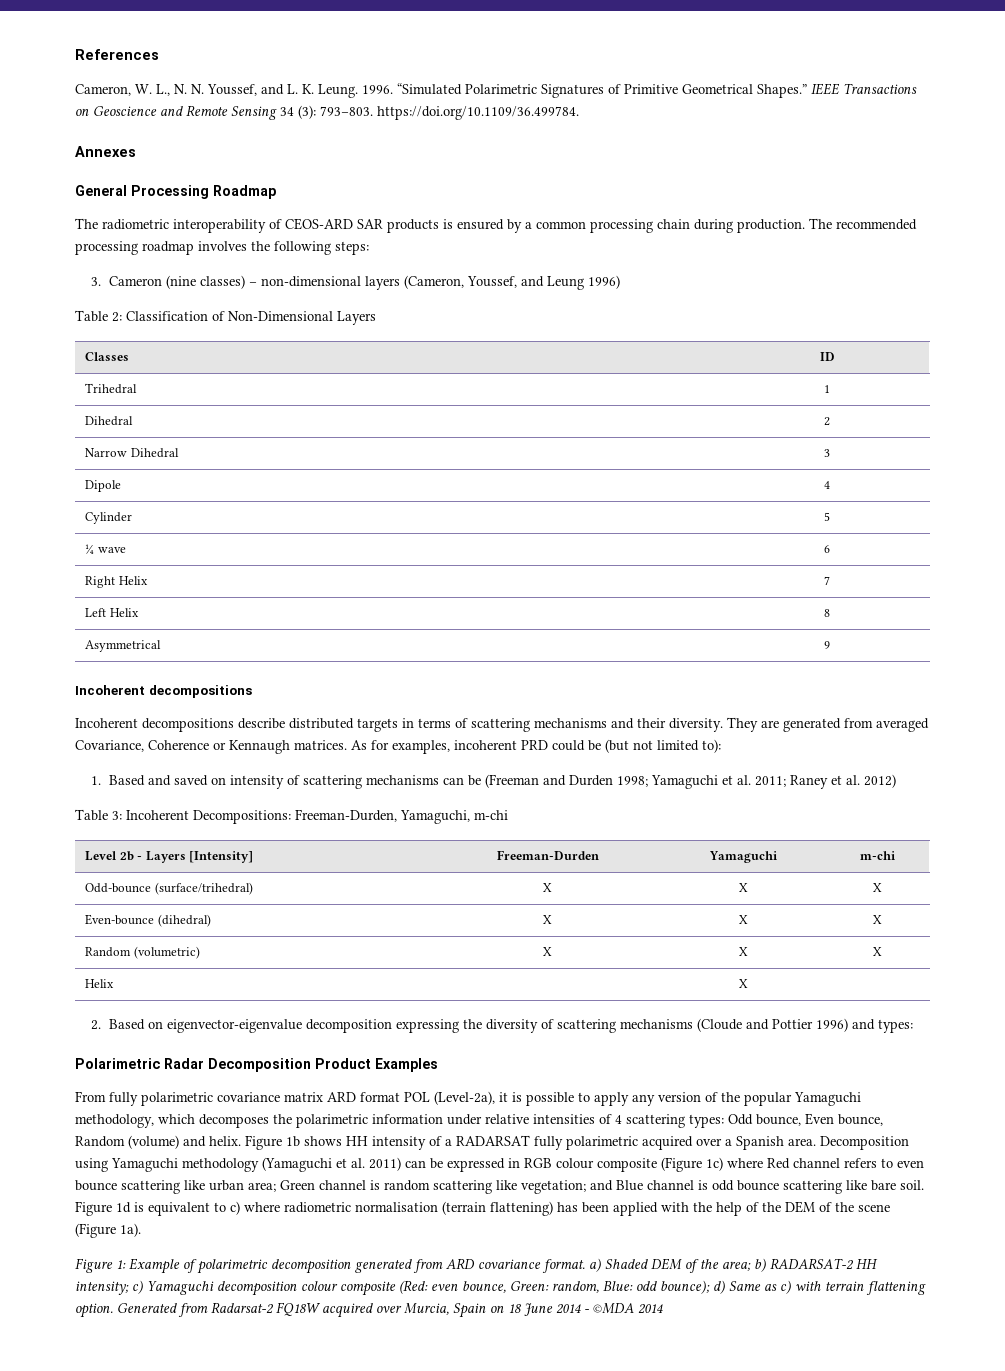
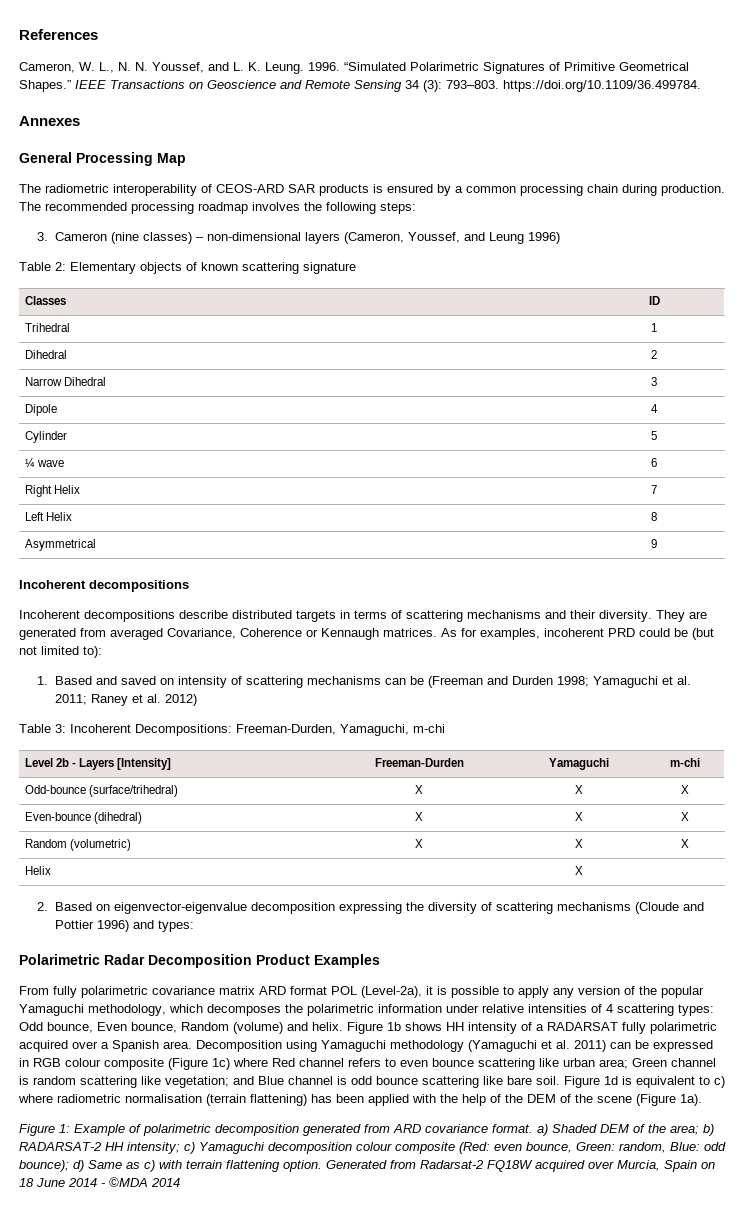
- General Processing Roadmap
+ General Processing Map
- Table 2: Classification of Non-Dimensional Layers
+ Table 2: Elementary objects of known scattering signature

